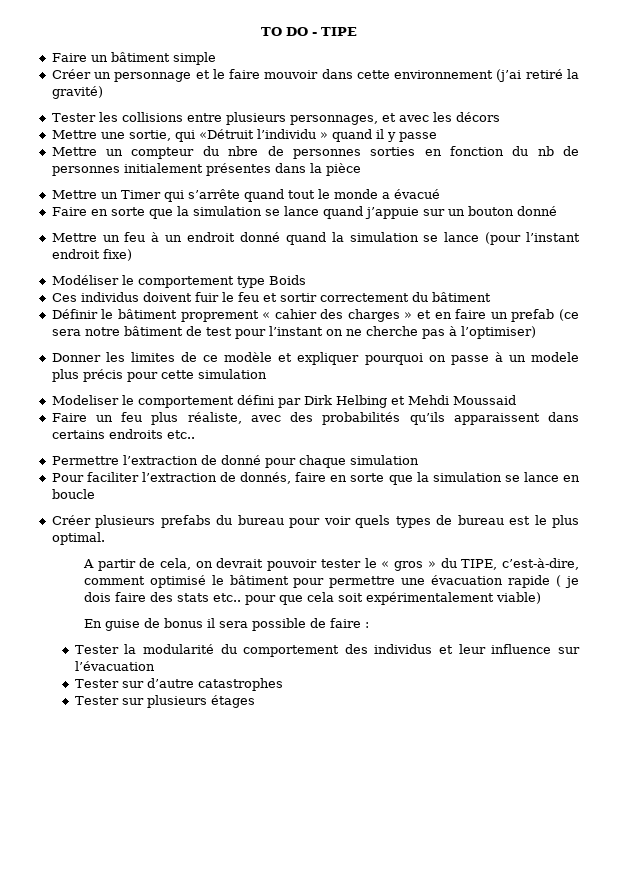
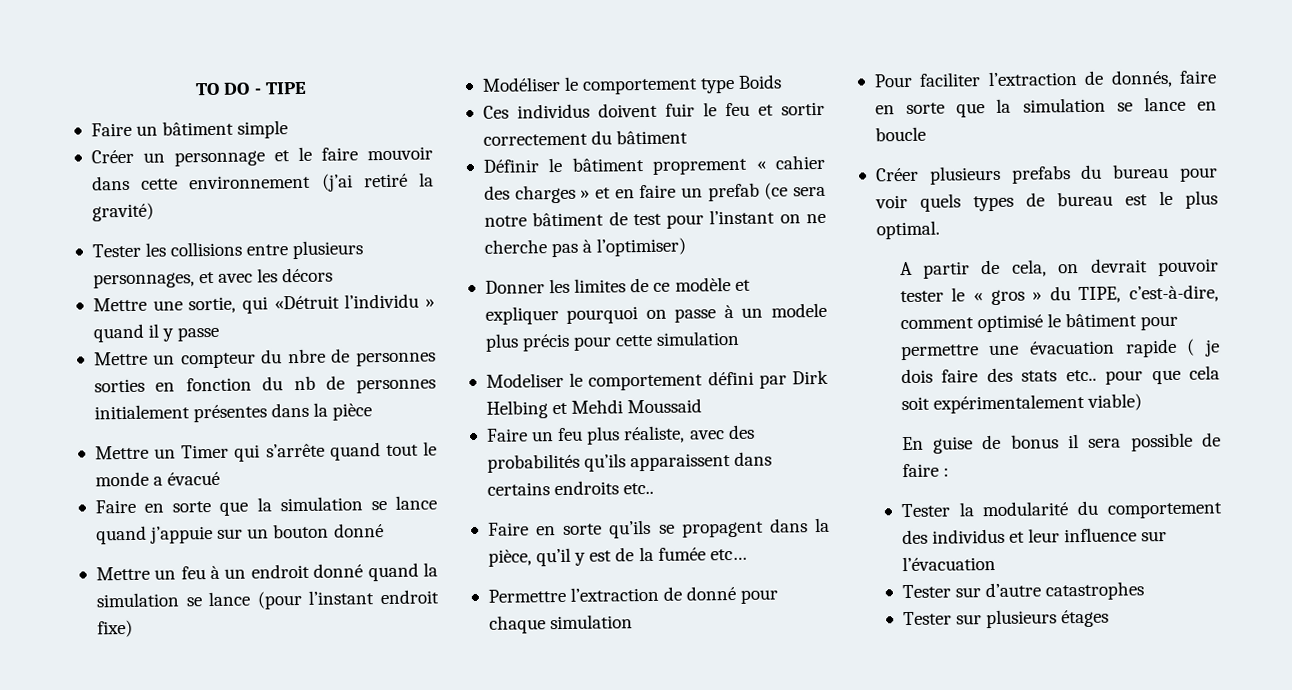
+ Faire en sorte qu’ils se propagent dans la pièce, qu’il y est de la fumée etc…

